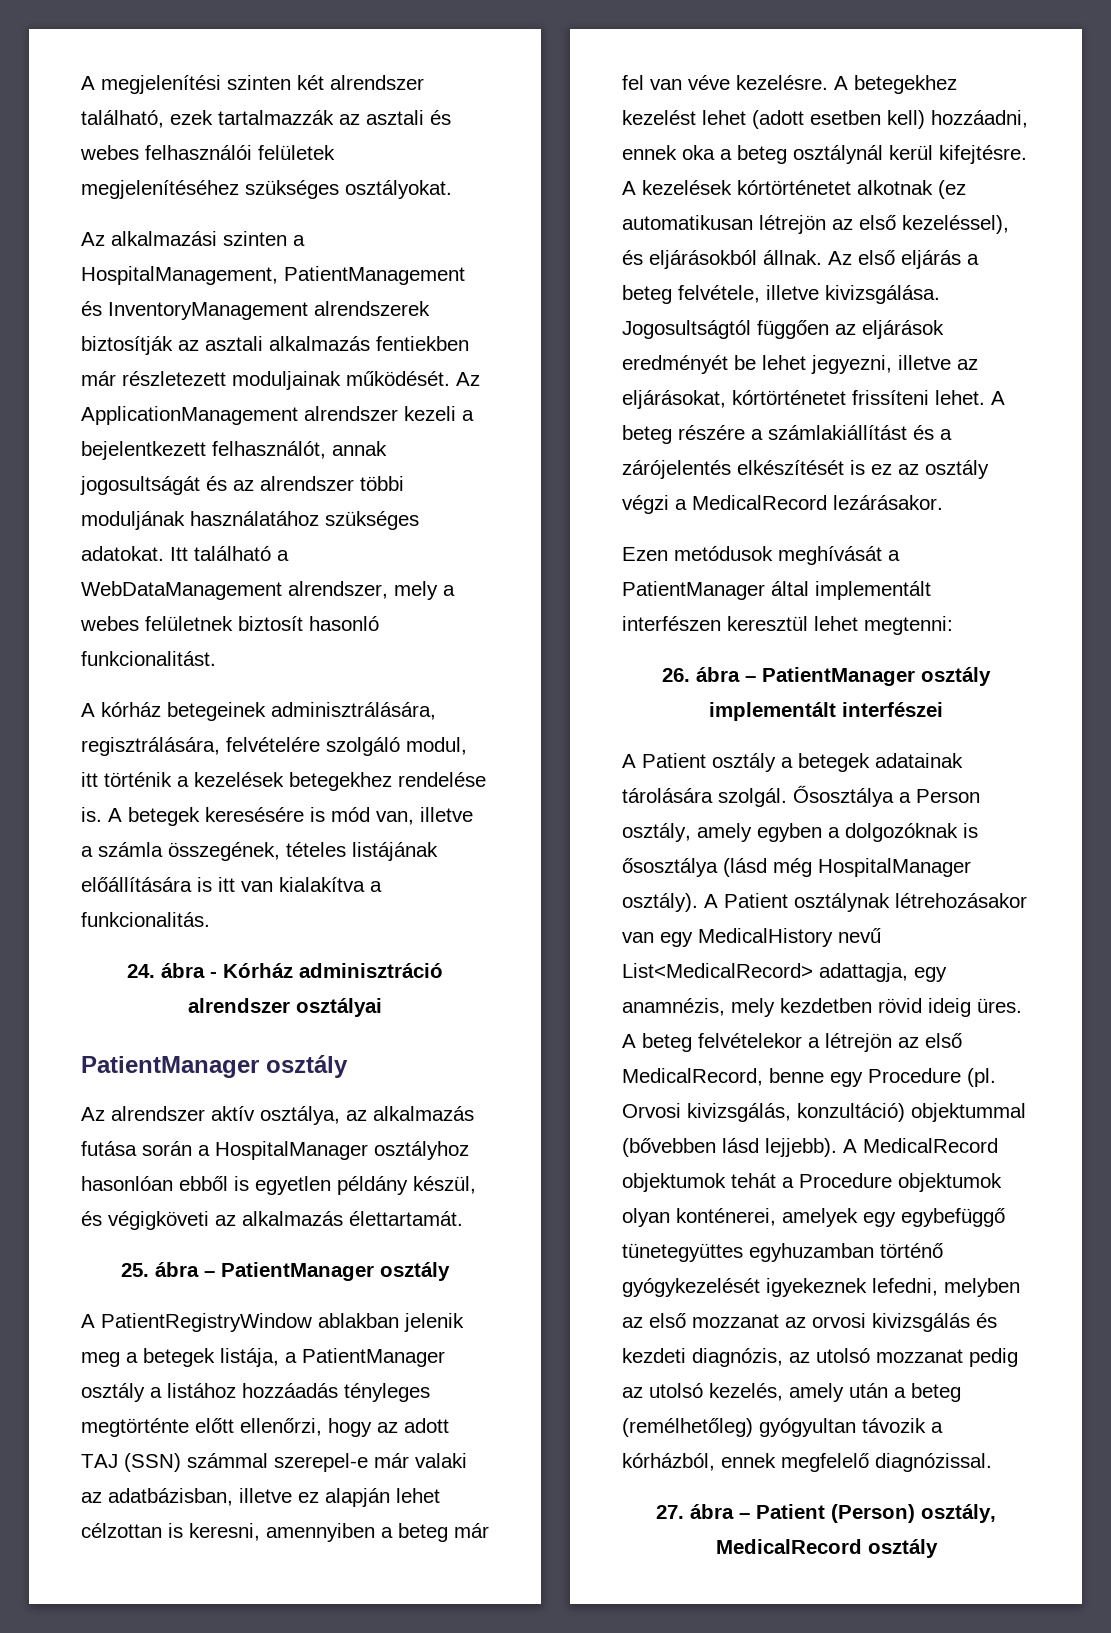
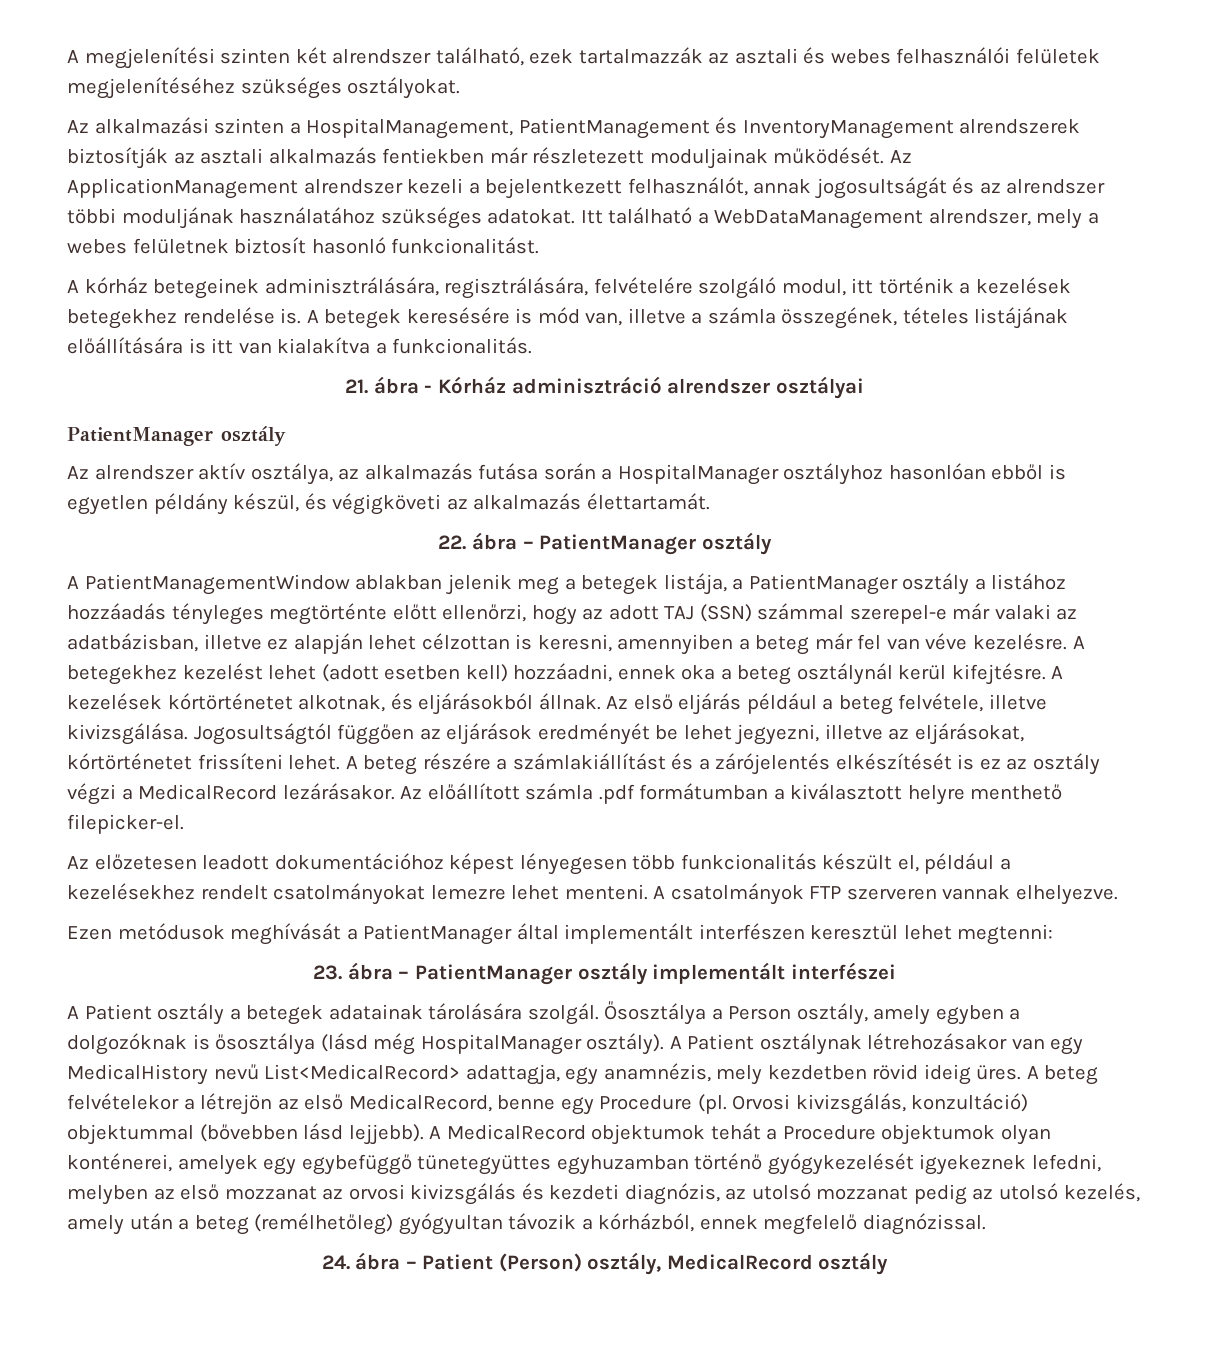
- 24. ábra - Kórház adminisztráció alrendszer osztályai
+ 21. ábra - Kórház adminisztráció alrendszer osztályai
- 25. ábra – PatientManager osztály
+ 22. ábra – PatientManager osztály
- A PatientRegistryWindow ablakban jelenik meg a betegek listája, a PatientManager osztály a listához hozzáadás tényleges megtörténte előtt ellenőrzi, hogy az adott TAJ (SSN) számmal szerepel-e már valaki az adatbázisban, illetve ez alapján lehet célzottan is keresni, amennyiben a beteg már fel van véve kezelésre.
+ A PatientManagementWindow ablakban jelenik meg a betegek listája, a PatientManager osztály a listához hozzáadás tényleges megtörténte előtt ellenőrzi, hogy az adott TAJ (SSN) számmal szerepel-e már valaki az adatbázisban, illetve ez alapján lehet célzottan is keresni, amennyiben a beteg már fel van véve kezelésre.
- A kezelések kórtörténetet alkotnak (ez automatikusan létrejön az első kezeléssel), és eljárásokból állnak.
+ A kezelések kórtörténetet alkotnak, és eljárásokból állnak.
- Az első eljárás a beteg felvétele, illetve kivizsgálása.
+ Az első eljárás például a beteg felvétele, illetve kivizsgálása.
+ Az előállított számla .pdf formátumban a kiválasztott helyre menthető filepicker-el.
+ Az előzetesen leadott dokumentációhoz képest lényegesen több funkcionalitás készült el, például a kezelésekhez rendelt csatolmányokat lemezre lehet menteni. A csatolmányok FTP szerveren vannak elhelyezve.
- 26. ábra – PatientManager osztály implementált interfészei
+ 23. ábra – PatientManager osztály implementált interfészei
- 27. ábra – Patient (Person) osztály, MedicalRecord osztály
+ 24. ábra – Patient (Person) osztály, MedicalRecord osztály

